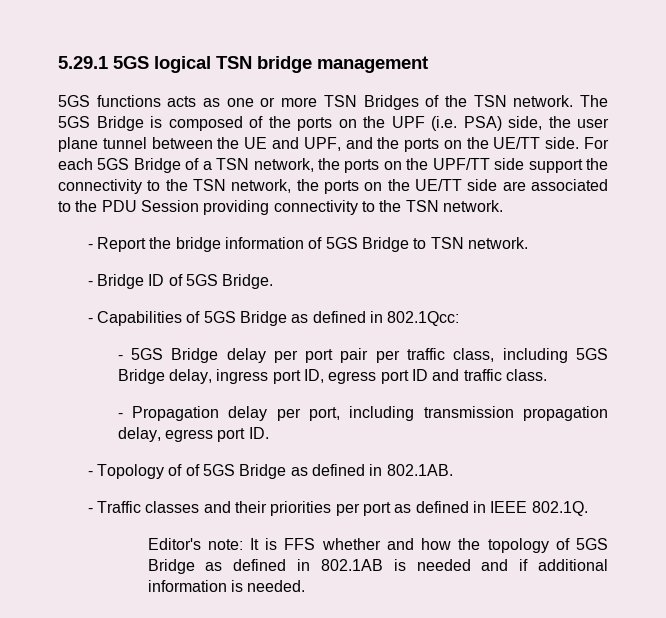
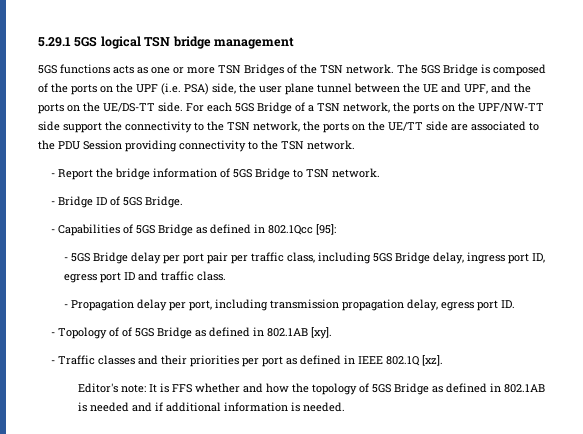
- The 5GS Bridge is composed of the ports on the UPF (i.e. PSA) side, the user plane tunnel between the UE and UPF, and the ports on the UE/TT side.
+ The 5GS Bridge is composed of the ports on the UPF (i.e. PSA) side, the user plane tunnel between the UE and UPF, and the ports on the UE/DS-TT side.
- For each 5GS Bridge of a TSN network, the ports on the UPF/TT side support the connectivity to the TSN network, the ports on the UE/TT side are associated to the PDU Session providing connectivity to the TSN network.
+ For each 5GS Bridge of a TSN network, the ports on the UPF/NW-TT side support the connectivity to the TSN network, the ports on the UE/TT side are associated to the PDU Session providing connectivity to the TSN network.
- - Capabilities of 5GS Bridge as defined in 802.1Qcc:
+ - Capabilities of 5GS Bridge as defined in 802.1Qcc [95]:
- - Topology of of 5GS Bridge as defined in 802.1AB.
+ - Topology of of 5GS Bridge as defined in 802.1AB [xy].
- - Traffic classes and their priorities per port as defined in IEEE 802.1Q.
+ - Traffic classes and their priorities per port as defined in IEEE 802.1Q [xz].

